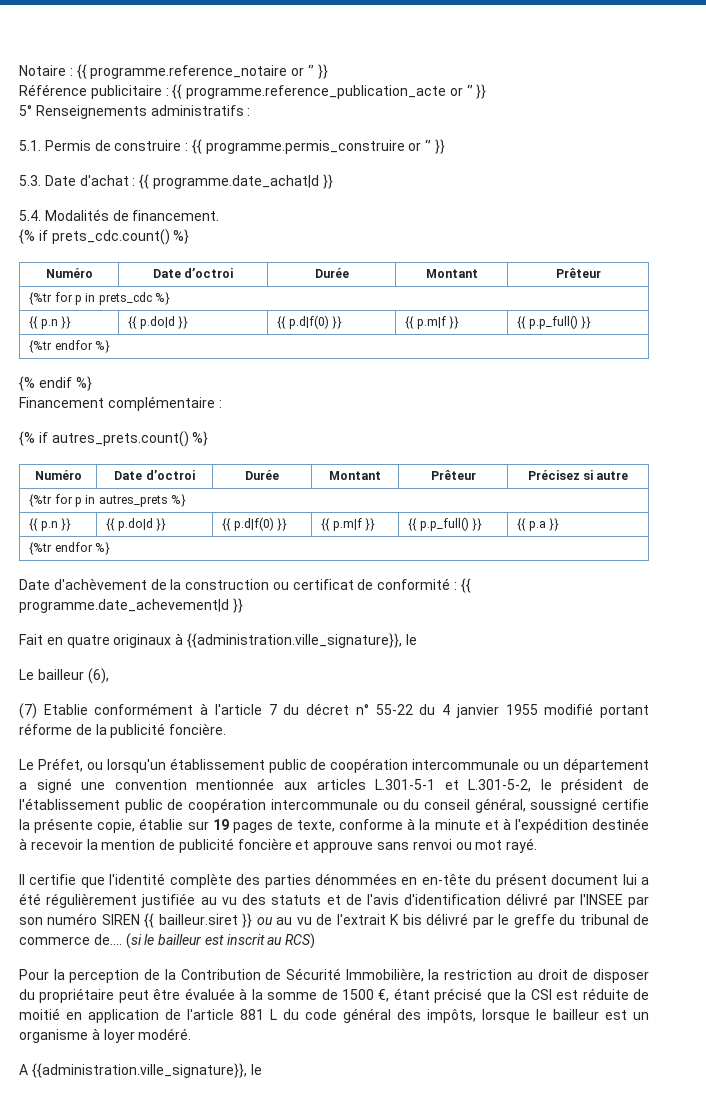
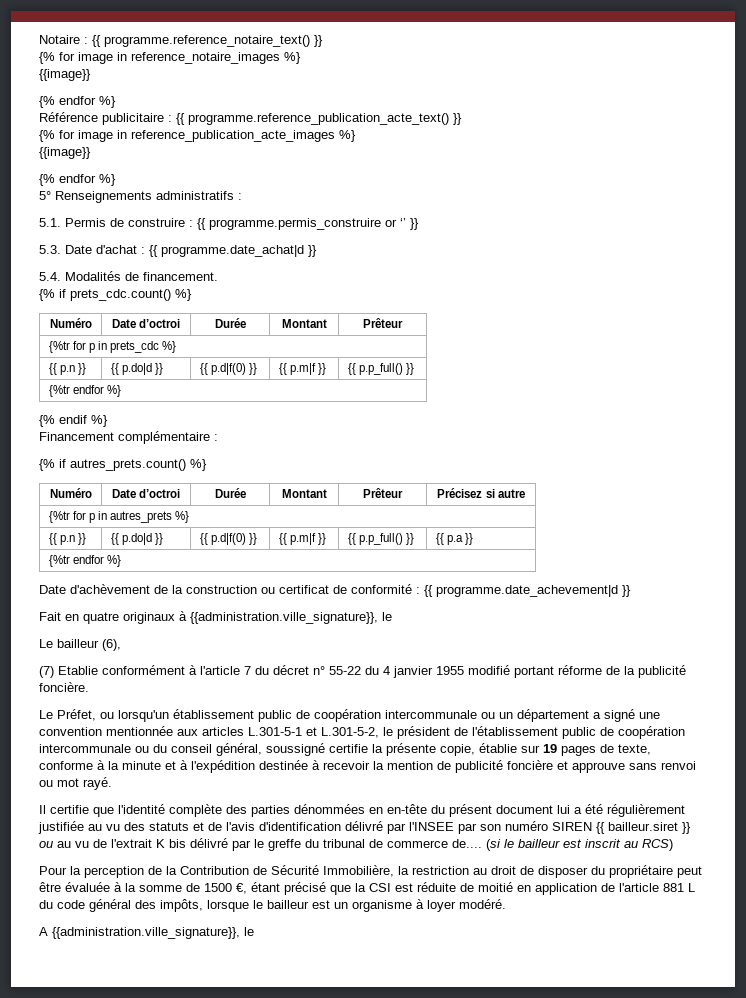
- Notaire : {{ programme.reference_notaire or ‘’ }}
- Référence publicitaire : {{ programme.reference_publication_acte or ‘’ }}
+ Notaire : {{ programme.reference_notaire_text() }}
+ {% for image in reference_notaire_images %}
+ {{image}}
+ {% endfor %}
+ Référence publicitaire : {{ programme.reference_publication_acte_text() }}
+ {% for image in reference_publication_acte_images %}
+ {{image}}
+ {% endfor %}

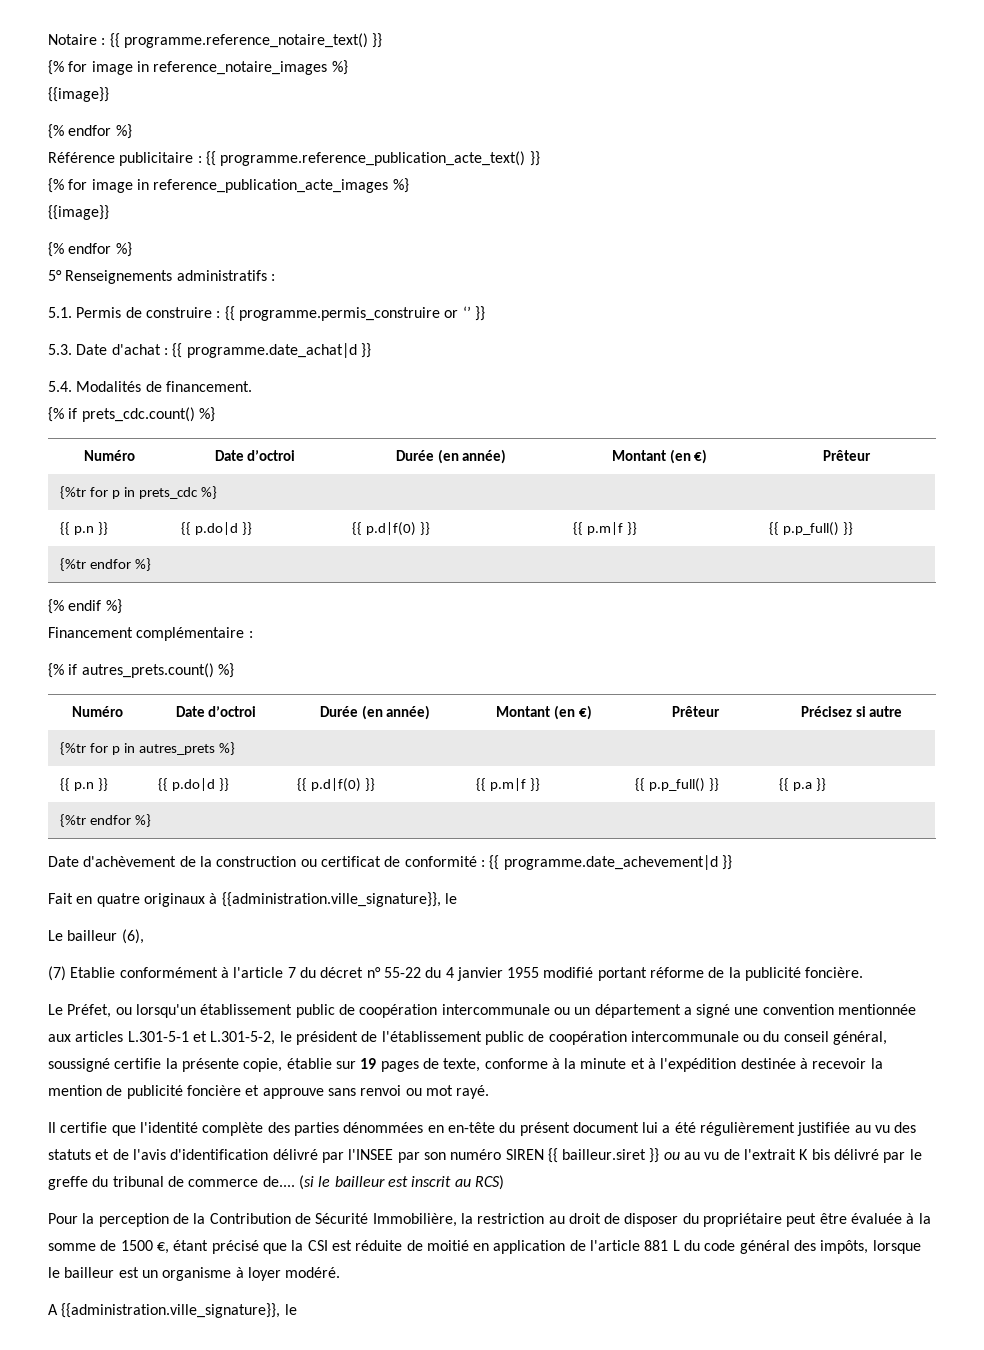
  {% if prets_cdc.count() %}
- Numéro | Date d’octroi | Durée | Montant | Prêteur
+ Numéro | Date d’octroi | Durée (en année) | Montant (en €) | Prêteur
- Numéro | Date d’octroi | Durée | Montant | Prêteur | Précisez si autre
+ Numéro | Date d’octroi | Durée (en année) | Montant (en €) | Prêteur | Précisez si autre

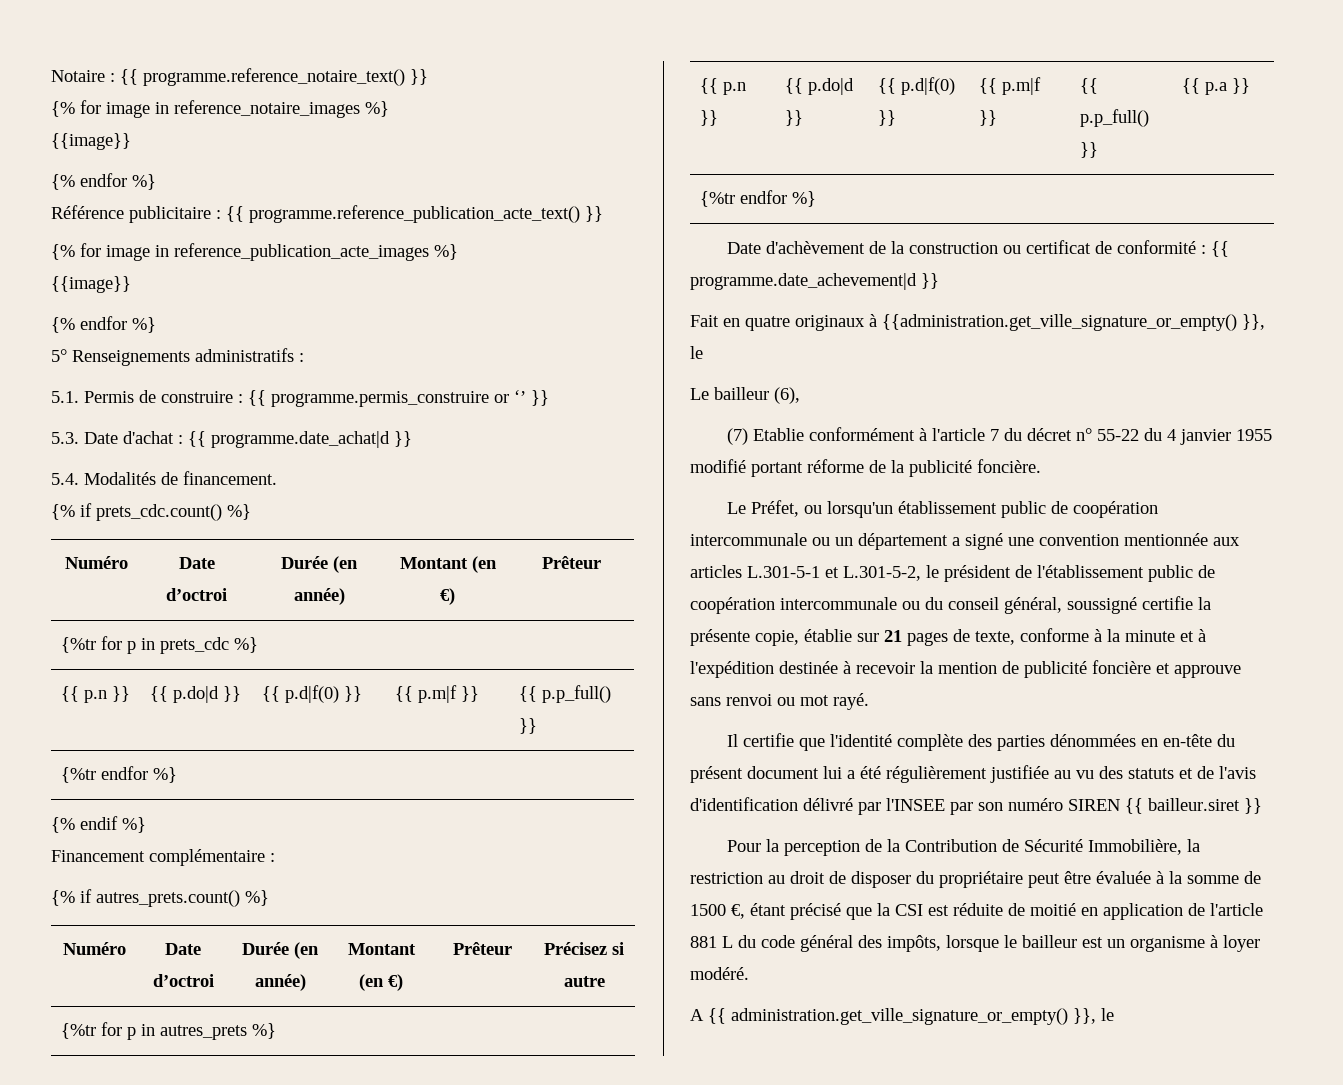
- Fait en quatre originaux à {{administration.ville_signature}}, le
+ Fait en quatre originaux à {{administration.get_ville_signature_or_empty() }}, le
- Le Préfet, ou lorsqu'un établissement public de coopération intercommunale ou un département a signé une convention mentionnée aux articles L.301-5-1 et L.301-5-2, le président de l'établissement public de coopération intercommunale ou du conseil général, soussigné certifie la présente copie, établie sur 19 pages de texte, conforme à la minute et à l'expédition destinée à recevoir la mention de publicité foncière et approuve sans renvoi ou mot rayé.
+ Le Préfet, ou lorsqu'un établissement public de coopération intercommunale ou un département a signé une convention mentionnée aux articles L.301-5-1 et L.301-5-2, le président de l'établissement public de coopération intercommunale ou du conseil général, soussigné certifie la présente copie, établie sur 21 pages de texte, conforme à la minute et à l'expédition destinée à recevoir la mention de publicité foncière et approuve sans renvoi ou mot rayé.
- Il certifie que l'identité complète des parties dénommées en en-tête du présent document lui a été régulièrement justifiée au vu des statuts et de l'avis d'identification délivré par l'INSEE par son numéro SIREN {{ bailleur.siret }} ou au vu de l'extrait K bis délivré par le greffe du tribunal de commerce de.... (si le bailleur est inscrit au RCS)
+ Il certifie que l'identité complète des parties dénommées en en-tête du présent document lui a été régulièrement justifiée au vu des statuts et de l'avis d'identification délivré par l'INSEE par son numéro SIREN {{ bailleur.siret }}
- A {{administration.ville_signature}}, le
+ A {{ administration.get_ville_signature_or_empty() }}, le

